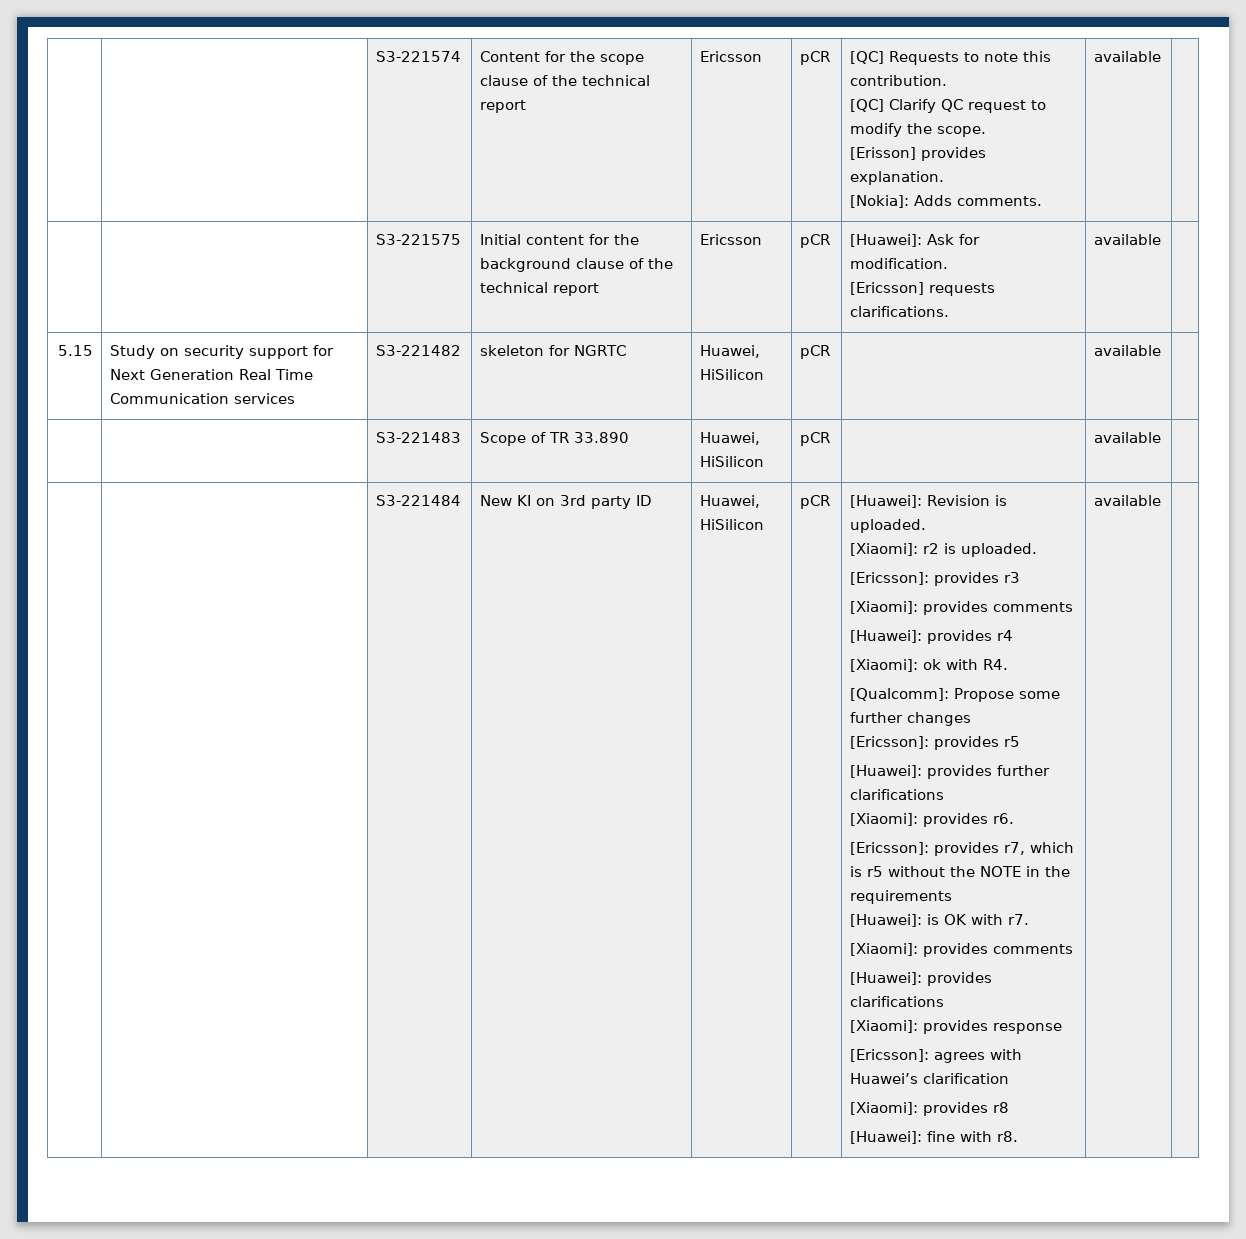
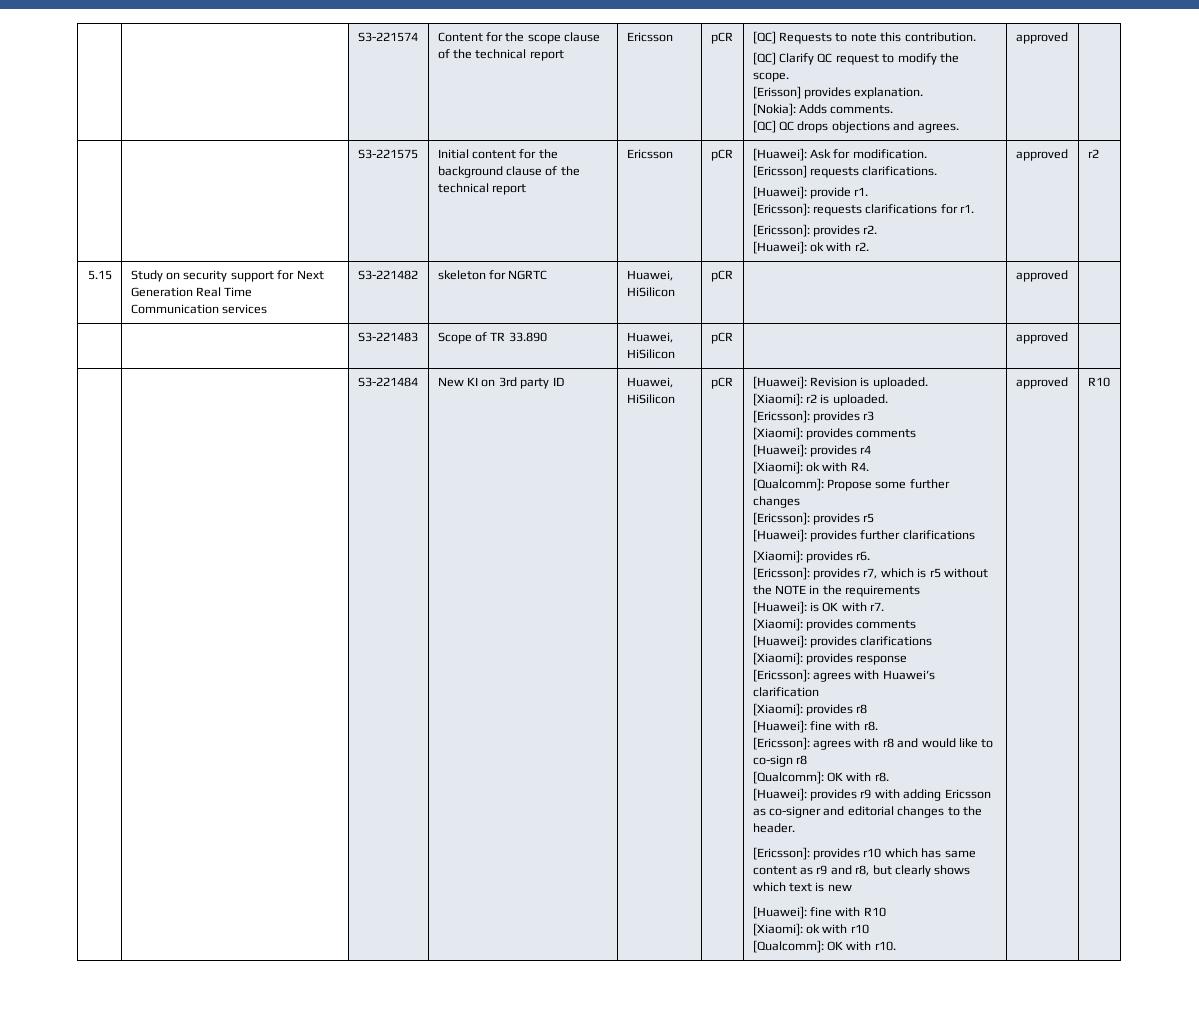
  | | S3-221574 | Content for the scope clause of the technical report | Ericsson | pCR | [QC] Requests to note this contribution.
  [QC] Clarify QC request to modify the scope.
  [Erisson] provides explanation.
- [Nokia]: Adds comments. | available |
+ [Nokia]: Adds comments.
+ [QC] QC drops objections and agrees. | approved |
  | | S3-221575 | Initial content for the background clause of the technical report | Ericsson | pCR | [Huawei]: Ask for modification.
- [Ericsson] requests clarifications. | available |
+ [Ericsson] requests clarifications.
+ [Huawei]: provide r1.
+ [Ericsson]: requests clarifications for r1.
+ [Ericsson]: provides r2.
+ [Huawei]: ok with r2. | approved | r2
- 5.15 | Study on security support for Next Generation Real Time Communication services | S3-221482 | skeleton for NGRTC | Huawei, HiSilicon | pCR | | available |
+ 5.15 | Study on security support for Next Generation Real Time Communication services | S3-221482 | skeleton for NGRTC | Huawei, HiSilicon | pCR | | approved |
- | | S3-221483 | Scope of TR 33.890 | Huawei, HiSilicon | pCR | | available |
+ | | S3-221483 | Scope of TR 33.890 | Huawei, HiSilicon | pCR | | approved |
- [Huawei]: fine with r8. | available
+ [Huawei]: fine with r8.
+ [Ericsson]: agrees with r8 and would like to co-sign r8
+ [Qualcomm]: OK with r8.
+ [Huawei]: provides r9 with adding Ericsson as co-signer and editorial changes to the header.
+ [Ericsson]: provides r10 which has same content as r9 and r8, but clearly shows which text is new
+ [Huawei]: fine with R10
+ [Xiaomi]: ok with r10
+ [Qualcomm]: OK with r10. | approved | R10

